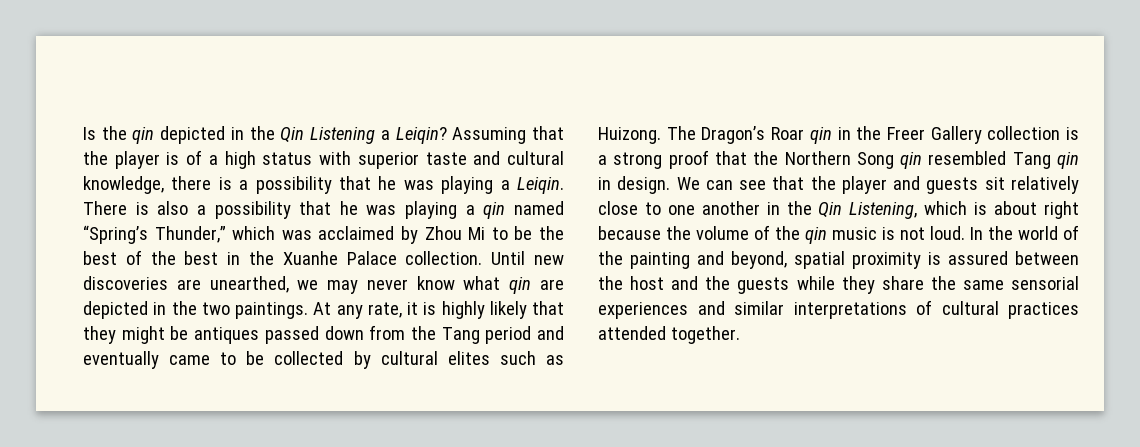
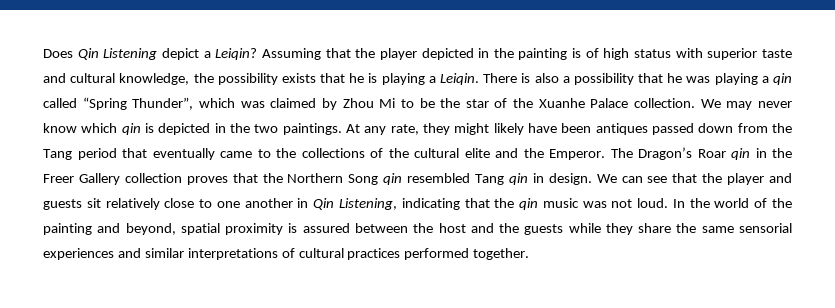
- Is the qin depicted in the Qin Listening a Leiqin?
+ Does Qin Listening depict a Leiqin?
- Assuming that the player is of a high status with superior taste and cultural knowledge, there is a possibility that he was playing a Leiqin.
+ Assuming that the player depicted in the painting is of high status with superior taste and cultural knowledge, the possibility exists that he is playing a Leiqin.
- There is also a possibility that he was playing a qin named “Spring’s Thunder,” which was acclaimed by Zhou Mi to be the best of the best in the Xuanhe Palace collection. Until new discoveries are unearthed, we may never know what qin are depicted in the two paintings.
+ There is also a possibility that he was playing a qin called “Spring Thunder”, which was claimed by Zhou Mi to be the star of the Xuanhe Palace collection. We may never know which qin is depicted in the two paintings.
- At any rate, it is highly likely that they might be antiques passed down from the Tang period and eventually came to be collected by cultural elites such as Huizong.
+ At any rate, they might likely have been antiques passed down from the Tang period that eventually came to the collections of the cultural elite and the Emperor.
- The Dragon’s Roar qin in the Freer Gallery collection is a strong proof that the Northern Song qin resembled Tang qin in design.
+ The Dragon’s Roar qin in the Freer Gallery collection proves that the Northern Song qin resembled Tang qin in design.
- We can see that the player and guests sit relatively close to one another in the Qin Listening, which is about right because the volume of the qin music is not loud.
+ We can see that the player and guests sit relatively close to one another in Qin Listening, indicating that the qin music was not loud.
- In the world of the painting and beyond, spatial proximity is assured between the host and the guests while they share the same sensorial experiences and similar interpretations of cultural practices attended together.
+ In the world of the painting and beyond, spatial proximity is assured between the host and the guests while they share the same sensorial experiences and similar interpretations of cultural practices performed together.

